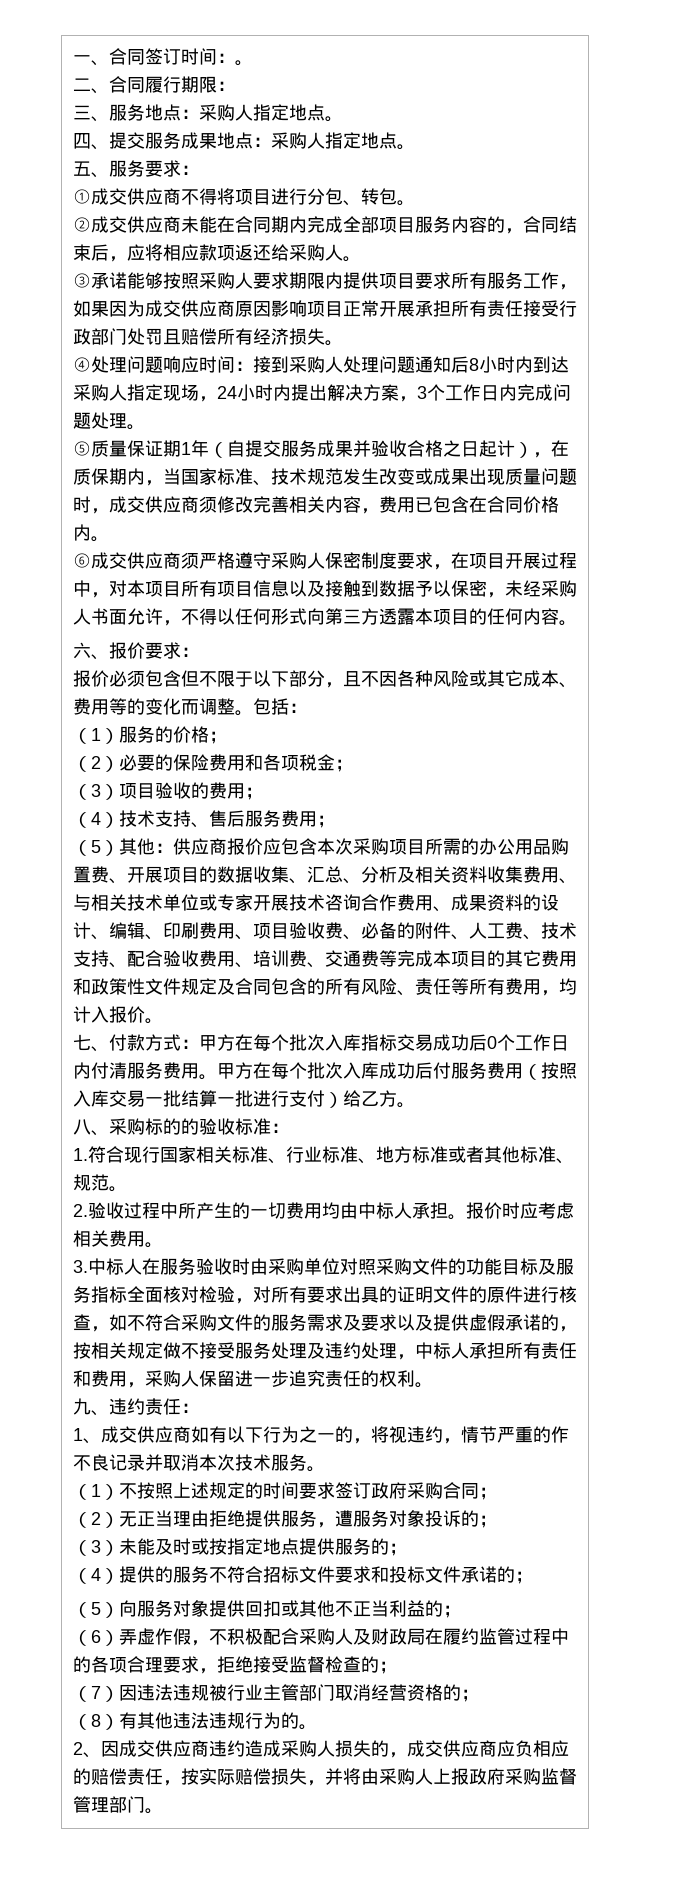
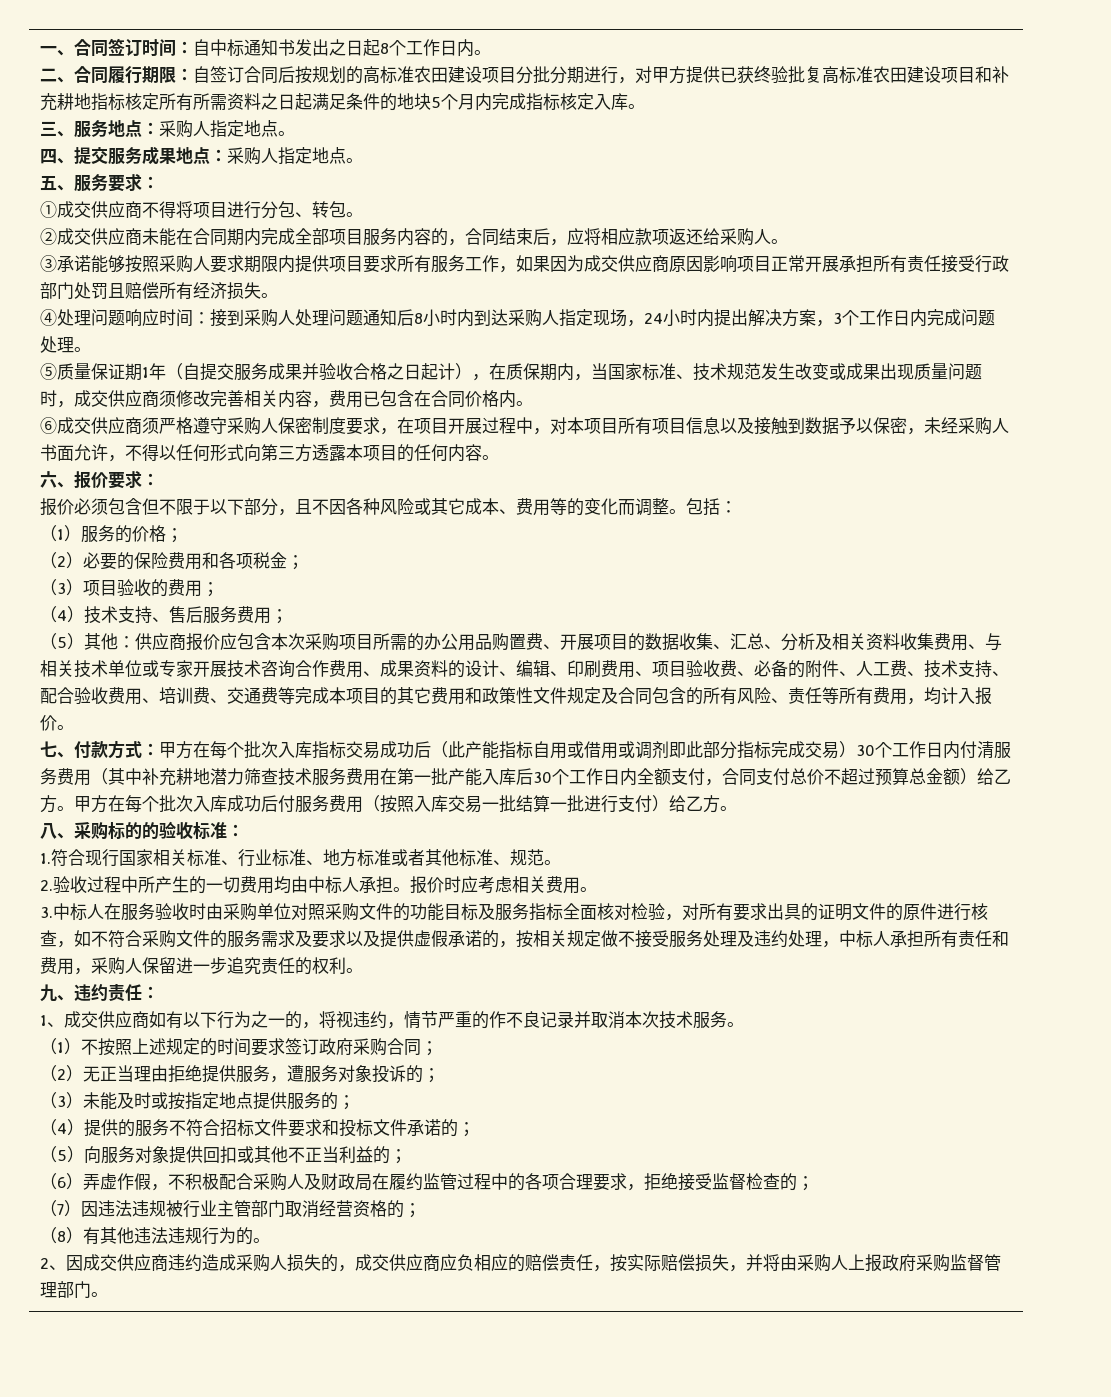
- 一、合同签订时间：。
+ 一、合同签订时间：自中标通知书发出之日起8个工作日内。
- 二、合同履行期限：
+ 二、合同履行期限：自签订合同后按规划的高标准农田建设项目分批分期进行，对甲方提供已获终验批复高标准农田建设项目和补充耕地指标核定所有所需资料之日起满足条件的地块5个月内完成指标核定入库。
- 七、付款方式：甲方在每个批次入库指标交易成功后0个工作日内付清服务费用。
+ 七、付款方式：甲方在每个批次入库指标交易成功后（此产能指标自用或借用或调剂即此部分指标完成交易）30个工作日内付清服务费用（其中补充耕地潜力筛查技术服务费用在第一批产能入库后30个工作日内全额支付，合同支付总价不超过预算总金额）给乙方。

